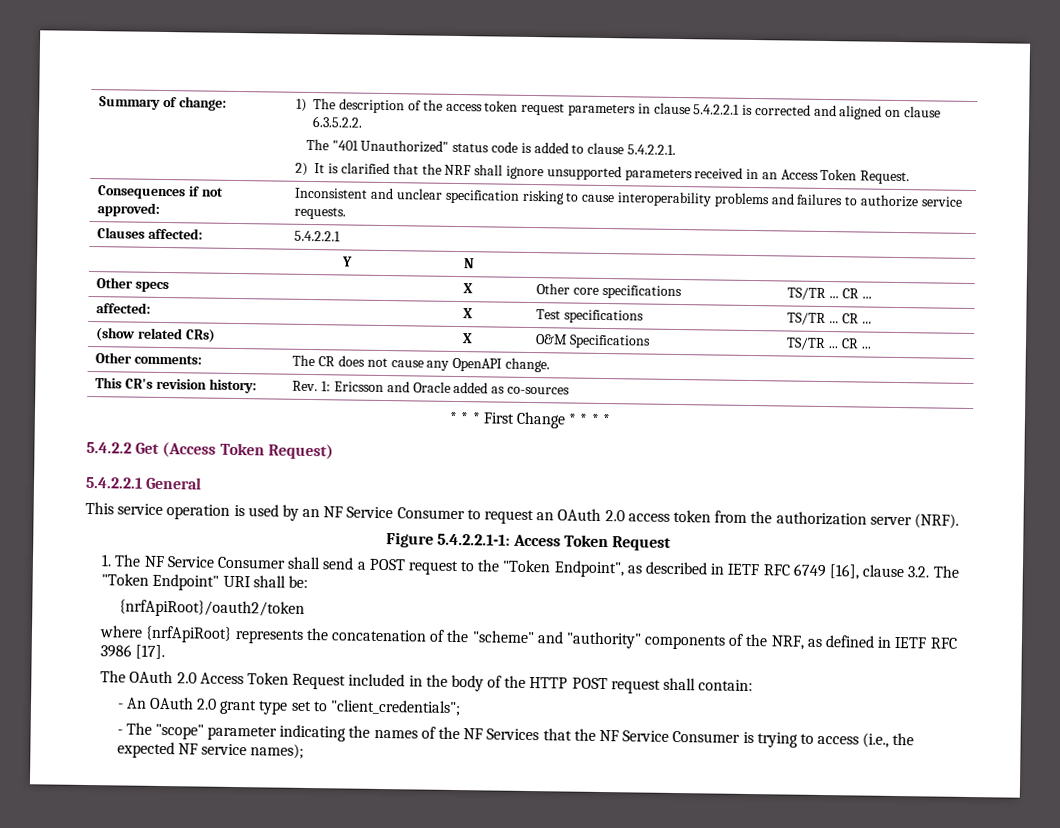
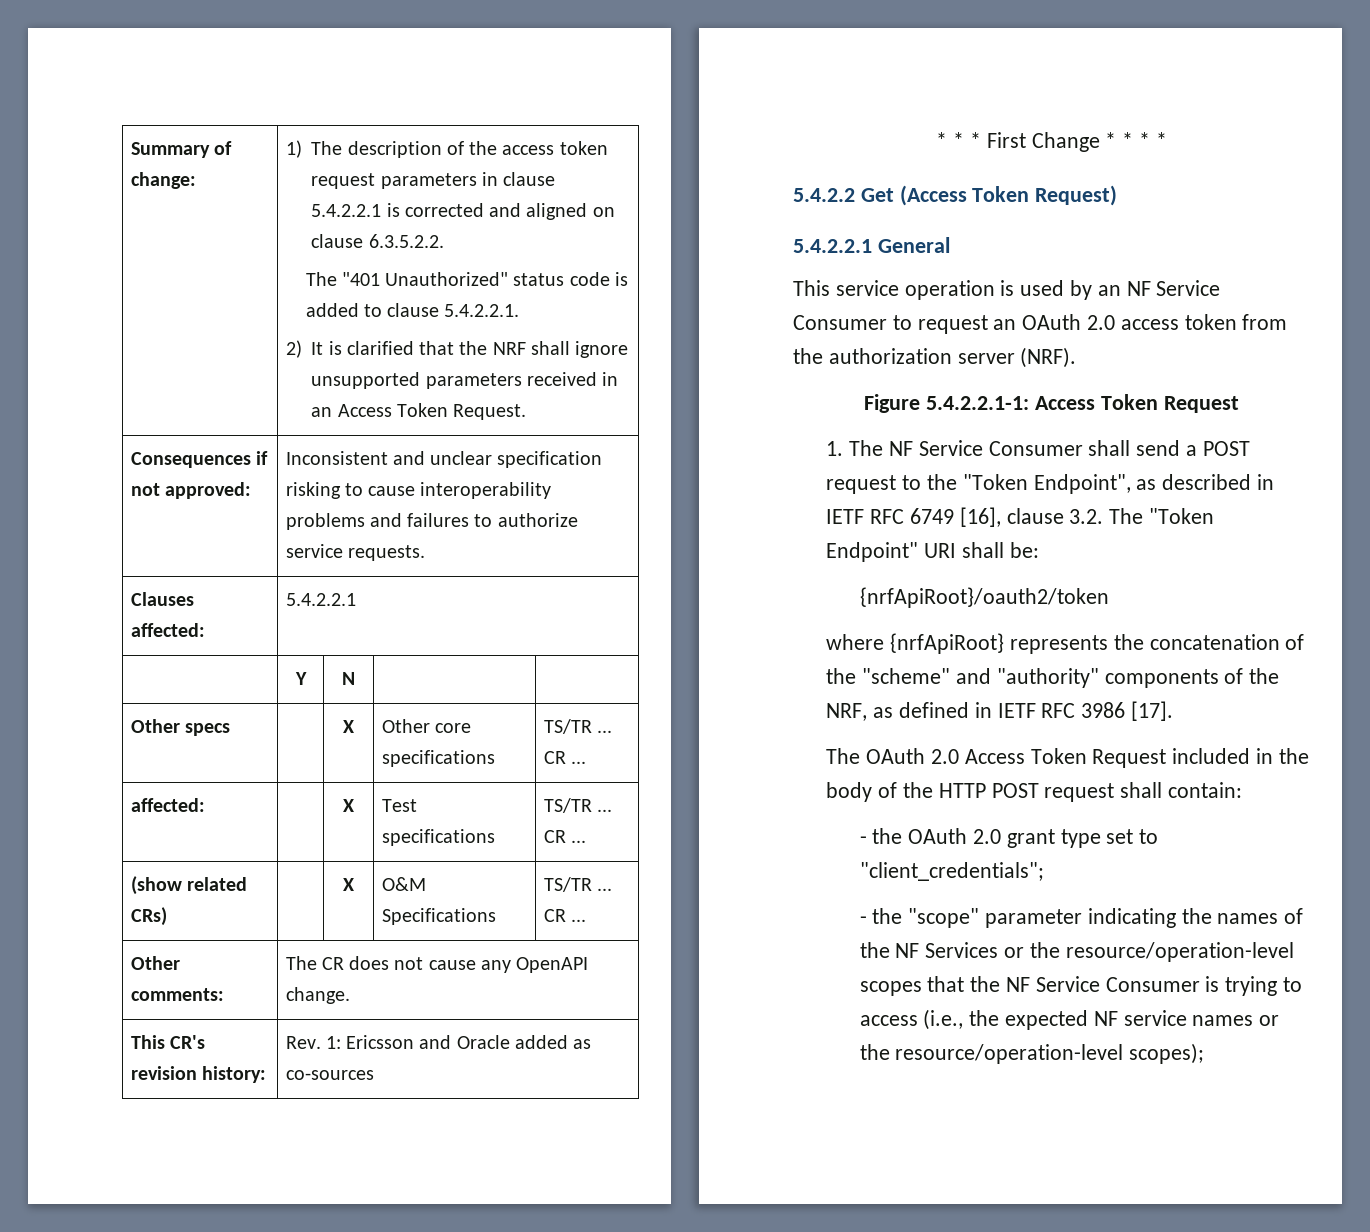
- - An OAuth 2.0 grant type set to "client_credentials";
+ - the OAuth 2.0 grant type set to "client_credentials";
- - The "scope" parameter indicating the names of the NF Services that the NF Service Consumer is trying to access (i.e., the expected NF service names);
+ - the "scope" parameter indicating the names of the NF Services or the resource/operation-level scopes that the NF Service Consumer is trying to access (i.e., the expected NF service names or the resource/operation-level scopes);

